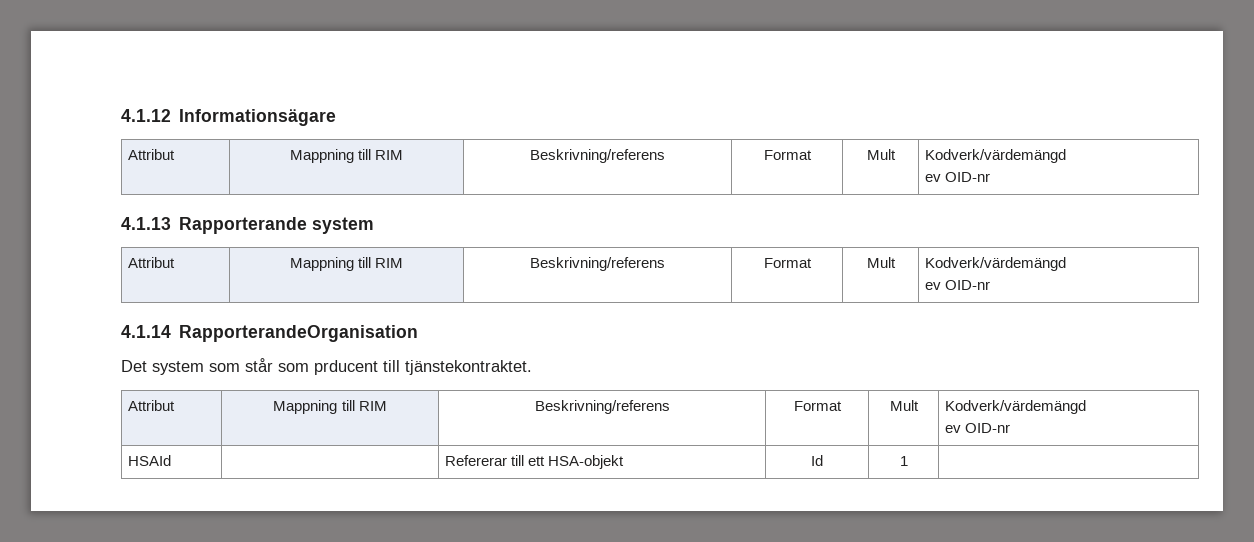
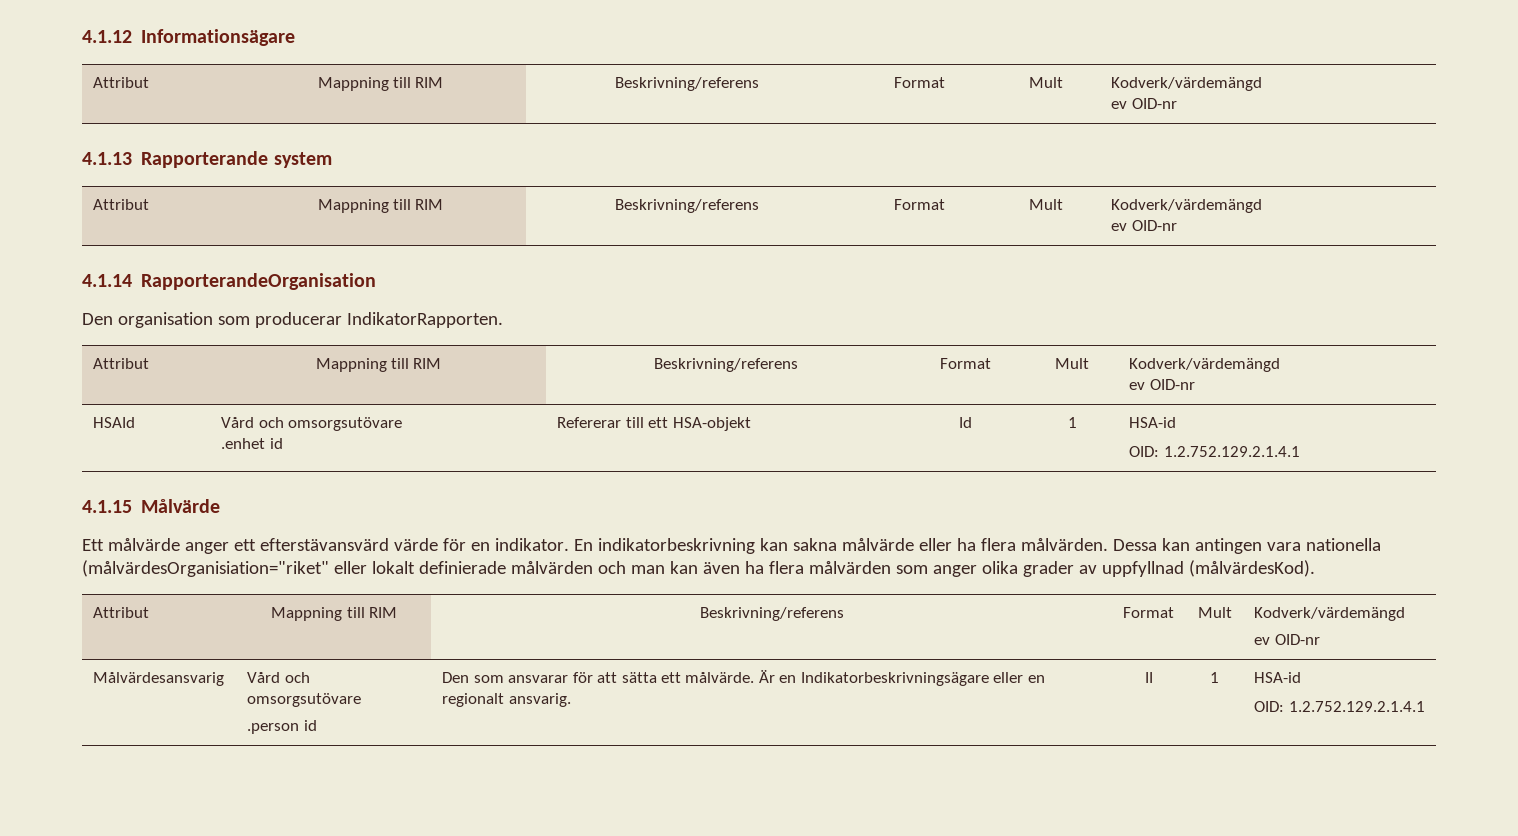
- Det system som står som prducent till tjänstekontraktet.
+ Den organisation som producerar IndikatorRapporten.
- HSAId | | Refererar till ett HSA-objekt | Id | 1 |
+ HSAId | Vård och omsorgsutövare
+ .enhet id | Refererar till ett HSA-objekt | Id | 1 | HSA-id
+ OID: 1.2.752.129.2.1.4.1
+ 4.1.15 Målvärde
+ Ett målvärde anger ett efterstävansvärd värde för en indikator. En indikatorbeskrivning kan sakna målvärde eller ha flera målvärden. Dessa kan antingen vara nationella (målvärdesOrganisiation="riket" eller lokalt definierade målvärden och man kan även ha flera målvärden som anger olika grader av uppfyllnad (målvärdesKod).
+ Attribut | Mappning till RIM | Beskrivning/referens | Format | Mult | Kodverk/värdemängd
+ ev OID-nr
+ Målvärdesansvarig | Vård och omsorgsutövare
+ .person id | Den som ansvarar för att sätta ett målvärde. Är en Indikatorbeskrivningsägare eller en regionalt ansvarig. | II | 1 | HSA-id
+ OID: 1.2.752.129.2.1.4.1

